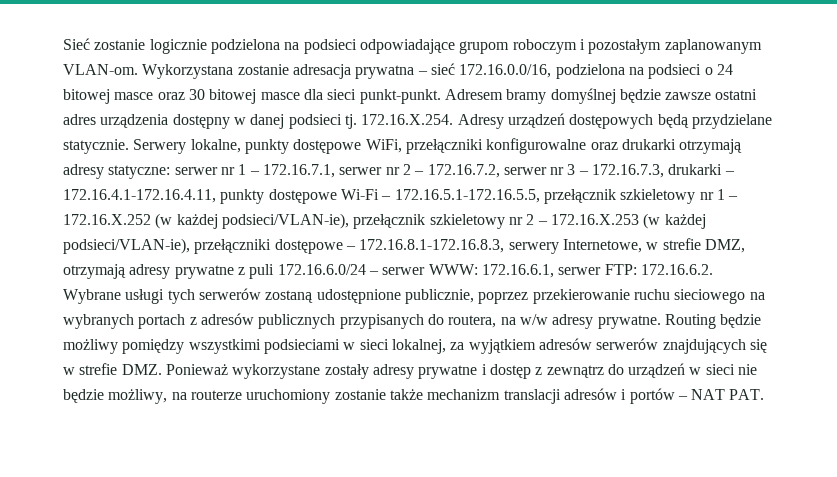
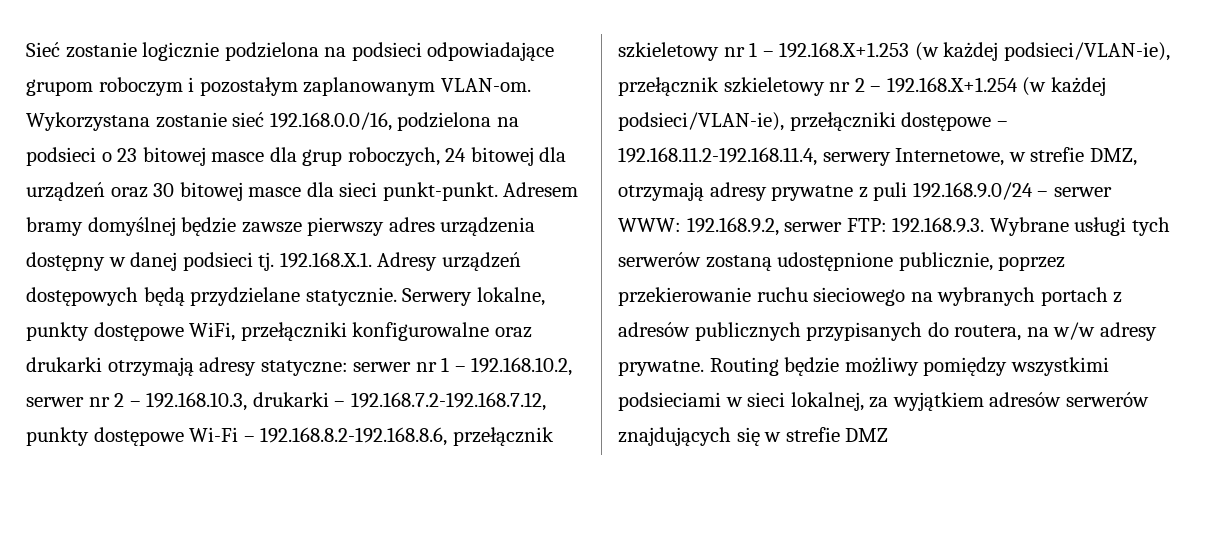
- Wykorzystana zostanie adresacja prywatna – sieć 172.16.0.0/16, podzielona na podsieci o 24 bitowej masce oraz 30 bitowej masce dla sieci punkt-punkt.
+ Wykorzystana zostanie sieć 192.168.0.0/16, podzielona na podsieci o 23 bitowej masce dla grup roboczych, 24 bitowej dla urządzeń oraz 30 bitowej masce dla sieci punkt-punkt.
- Adresem bramy domyślnej będzie zawsze ostatni adres urządzenia dostępny w danej podsieci tj.
+ Adresem bramy domyślnej będzie zawsze pierwszy adres urządzenia dostępny w danej podsieci tj.
- 172.16.X.254. Adresy urządzeń dostępowych będą przydzielane statycznie.
+ 192.168.X.1. Adresy urządzeń dostępowych będą przydzielane statycznie.
- serwer nr 1 – 172.16.7.1, serwer nr 2 – 172.16.7.2, serwer nr 3 – 172.16.7.3, drukarki – 172.16.4.1-172.16.4.11, punkty dostępowe Wi-Fi – 172.16.5.1-172.16.5.5, przełącznik szkieletowy nr 1 – 172.16.X.252 (w każdej podsieci/VLAN-ie), przełącznik szkieletowy nr 2 – 172.16.X.253 (w każdej podsieci/VLAN-ie), przełączniki dostępowe – 172.16.8.1-172.16.8.3, serwery Internetowe, w strefie DMZ, otrzymają adresy prywatne z puli 172.16.6.0/24 – serwer WWW:
+ serwer nr 1 – 192.168.10.2, serwer nr 2 – 192.168.10.3, drukarki – 192.168.7.2-192.168.7.12, punkty dostępowe Wi-Fi – 192.168.8.2-192.168.8.6, przełącznik szkieletowy nr 1 – 192.168.X+1.253 (w każdej podsieci/VLAN-ie), przełącznik szkieletowy nr 2 – 192.168.X+1.254 (w każdej podsieci/VLAN-ie), przełączniki dostępowe – 192.168.11.2-192.168.11.4, serwery Internetowe, w strefie DMZ, otrzymają adresy prywatne z puli 192.168.9.0/24 – serwer WWW:
- 172.16.6.1, serwer FTP:
+ 192.168.9.2, serwer FTP:
- 172.16.6.2. Wybrane usługi tych serwerów zostaną udostępnione publicznie, poprzez przekierowanie ruchu sieciowego na wybranych portach z adresów publicznych przypisanych do routera, na w/w adresy prywatne.
+ 192.168.9.3. Wybrane usługi tych serwerów zostaną udostępnione publicznie, poprzez przekierowanie ruchu sieciowego na wybranych portach z adresów publicznych przypisanych do routera, na w/w adresy prywatne.
- Routing będzie możliwy pomiędzy wszystkimi podsieciami w sieci lokalnej, za wyjątkiem adresów serwerów znajdujących się w strefie DMZ. Ponieważ wykorzystane zostały adresy prywatne i dostęp z zewnątrz do urządzeń w sieci nie będzie możliwy, na routerze uruchomiony zostanie także mechanizm translacji adresów i portów – NAT PAT.
+ Routing będzie możliwy pomiędzy wszystkimi podsieciami w sieci lokalnej, za wyjątkiem adresów serwerów znajdujących się w strefie DMZ

